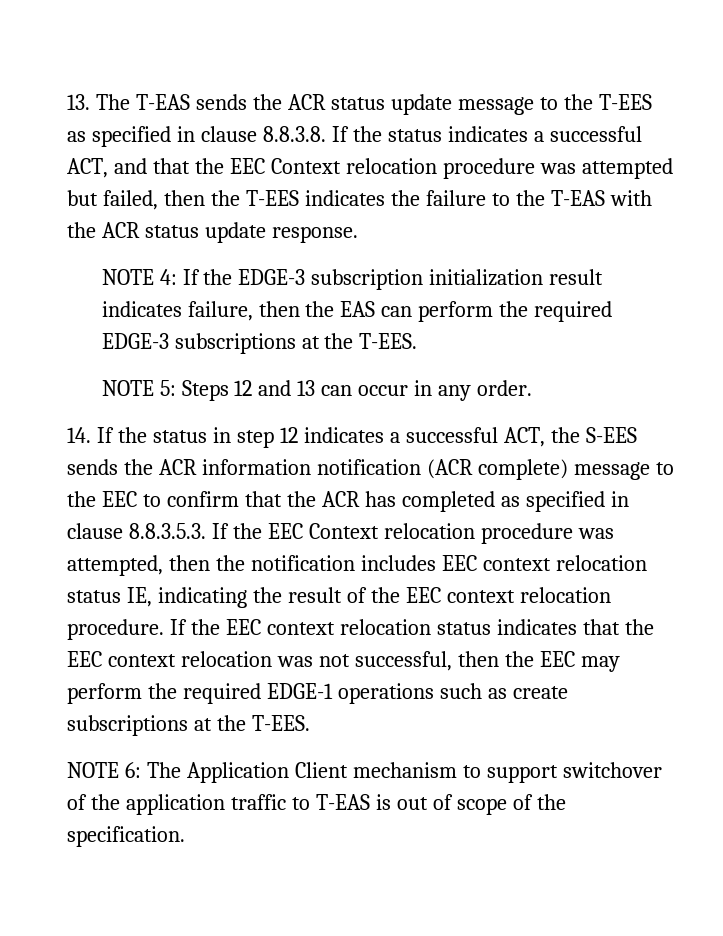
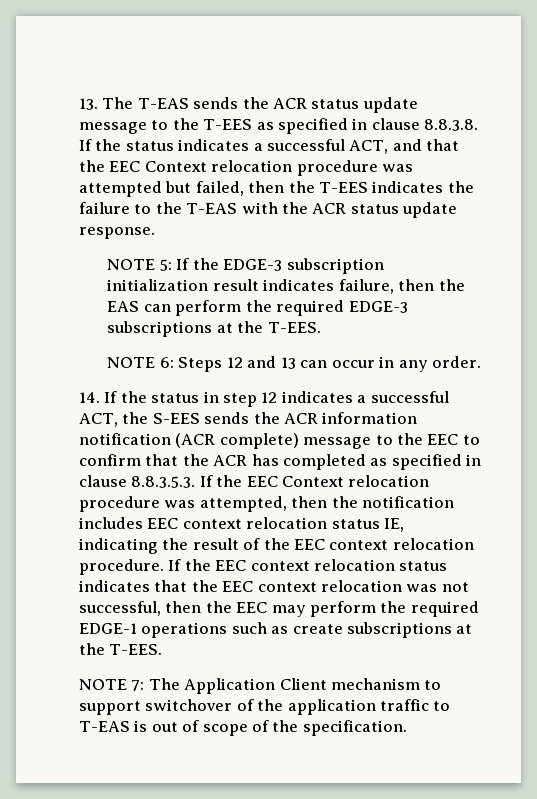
- NOTE 4: If the EDGE-3 subscription initialization result indicates failure, then the EAS can perform the required EDGE-3 subscriptions at the T-EES.
+ NOTE 5: If the EDGE-3 subscription initialization result indicates failure, then the EAS can perform the required EDGE-3 subscriptions at the T-EES.
- NOTE 5: Steps 12 and 13 can occur in any order.
+ NOTE 6: Steps 12 and 13 can occur in any order.
- NOTE 6: The Application Client mechanism to support switchover of the application traffic to T-EAS is out of scope of the specification.
+ NOTE 7: The Application Client mechanism to support switchover of the application traffic to T-EAS is out of scope of the specification.

